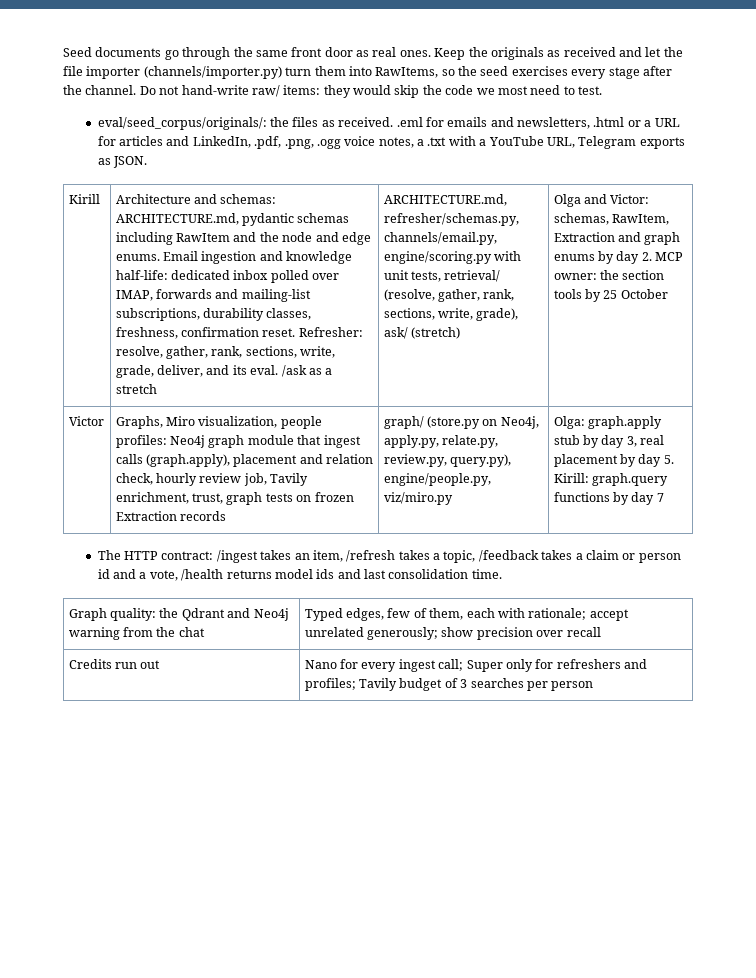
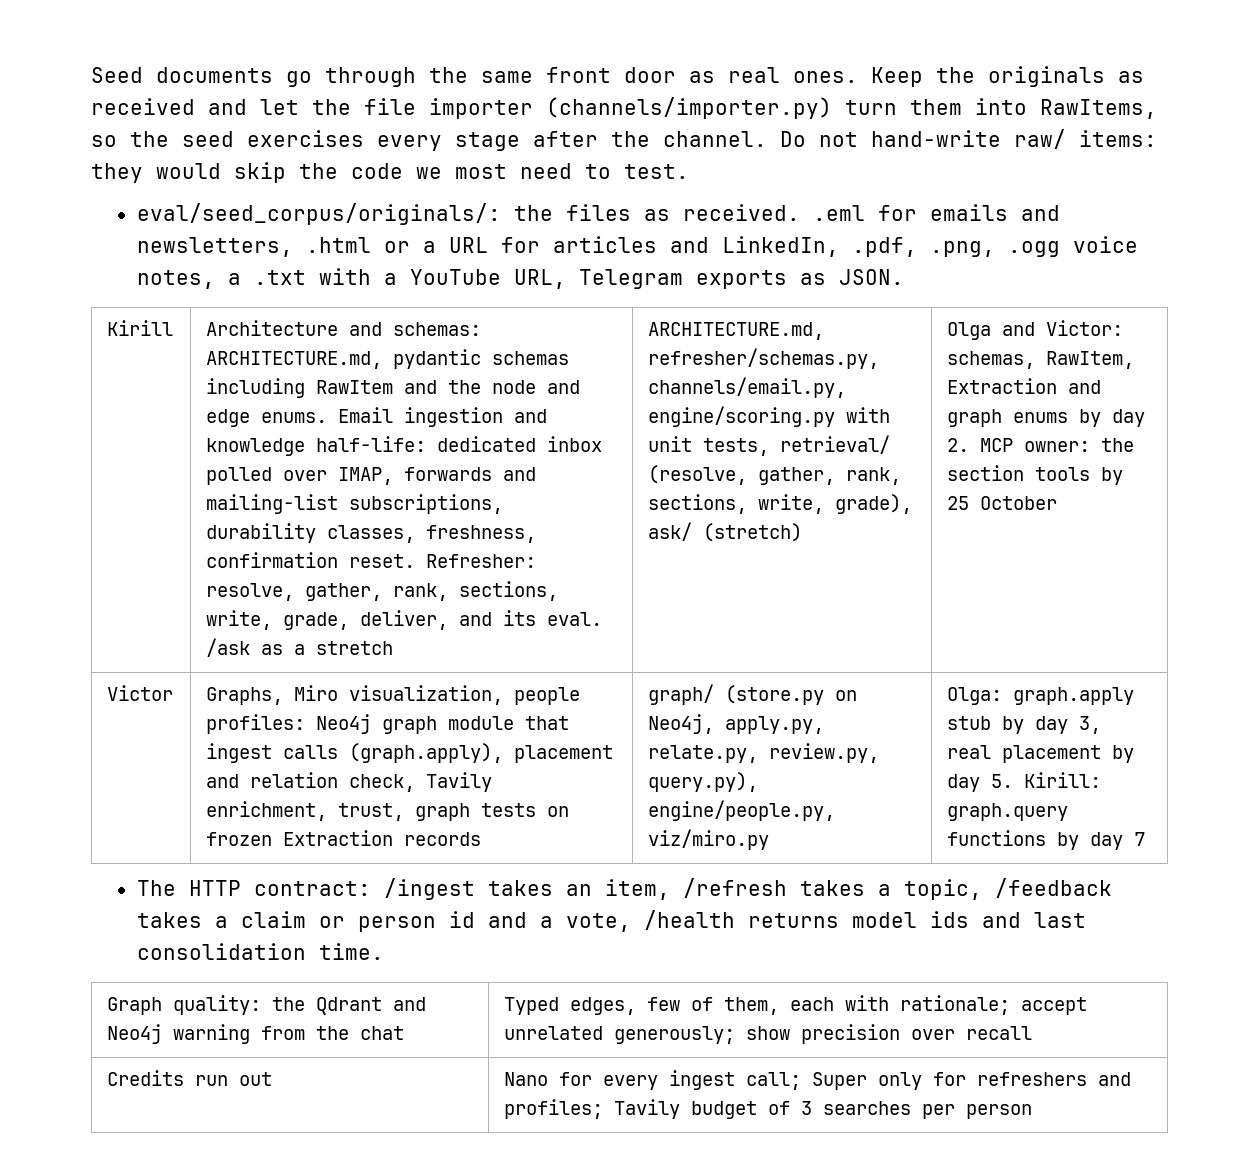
- Graphs, Miro visualization, people profiles: Neo4j graph module that ingest calls (graph.apply), placement and relation check, hourly review job, Tavily enrichment, trust, graph tests on frozen Extraction records
+ Graphs, Miro visualization, people profiles: Neo4j graph module that ingest calls (graph.apply), placement and relation check, Tavily enrichment, trust, graph tests on frozen Extraction records

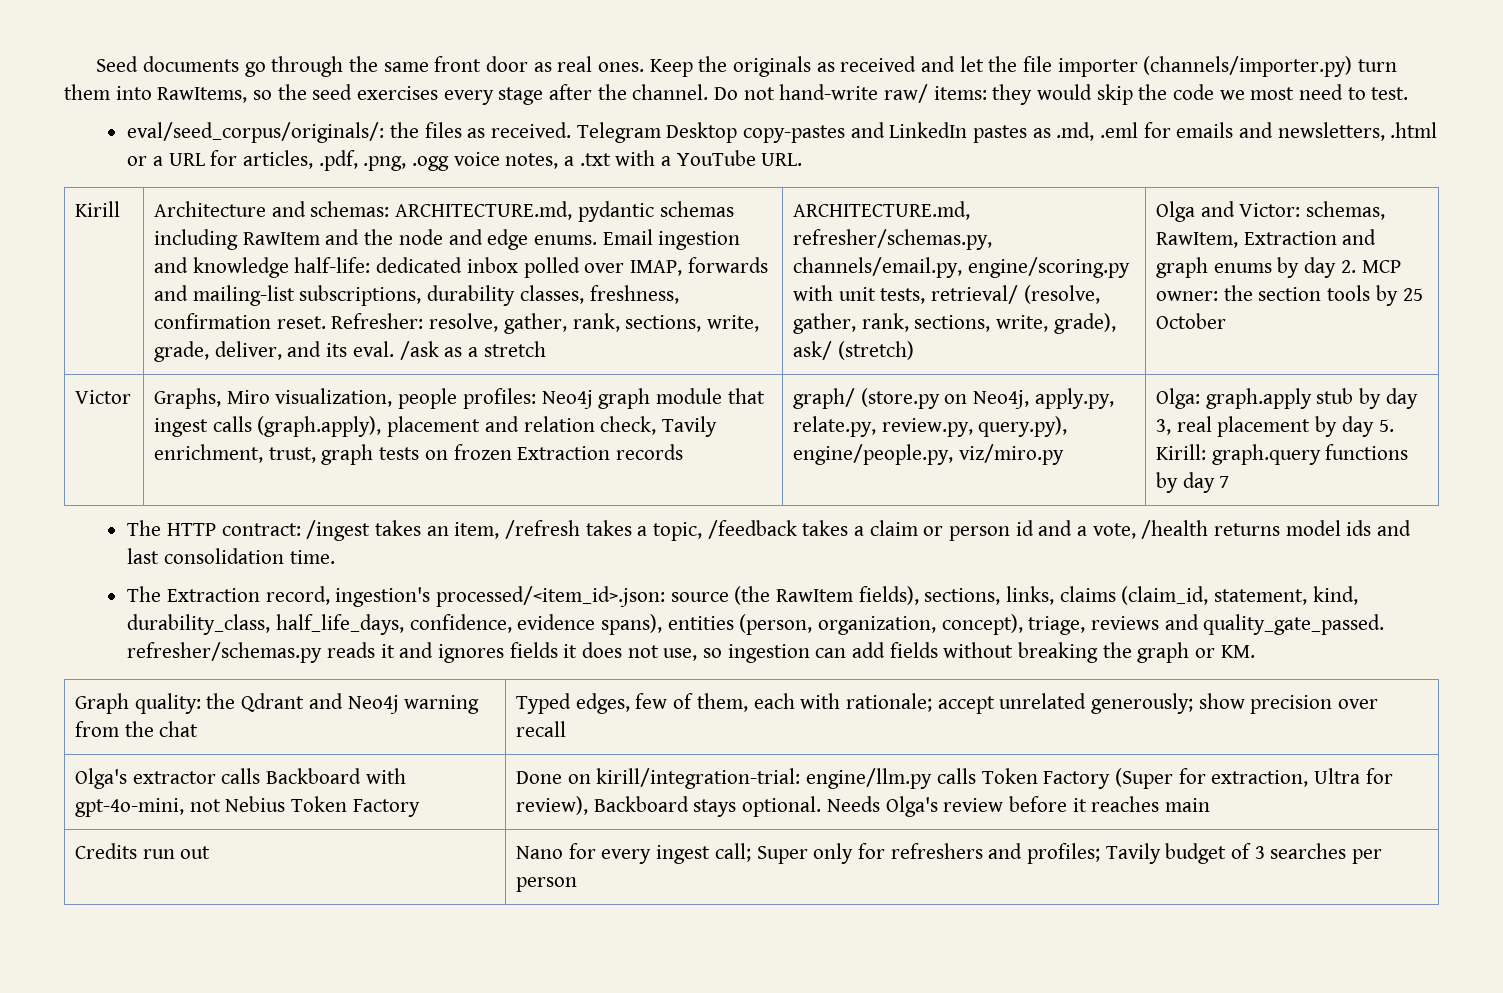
- eval/seed_corpus/originals/: the files as received. .eml for emails and newsletters, .html or a URL for articles and LinkedIn, .pdf, .png, .ogg voice notes, a .txt with a YouTube URL, Telegram exports as JSON.
+ eval/seed_corpus/originals/: the files as received. Telegram Desktop copy-pastes and LinkedIn pastes as .md, .eml for emails and newsletters, .html or a URL for articles, .pdf, .png, .ogg voice notes, a .txt with a YouTube URL.
+ The Extraction record, ingestion's processed/<item_id>.json: source (the RawItem fields), sections, links, claims (claim_id, statement, kind, durability_class, half_life_days, confidence, evidence spans), entities (person, organization, concept), triage, reviews and quality_gate_passed. refresher/schemas.py reads it and ignores fields it does not use, so ingestion can add fields without breaking the graph or KM.
+ Olga's extractor calls Backboard with gpt-4o-mini, not Nebius Token Factory | Done on kirill/integration-trial: engine/llm.py calls Token Factory (Super for extraction, Ultra for review), Backboard stays optional. Needs Olga's review before it reaches main

